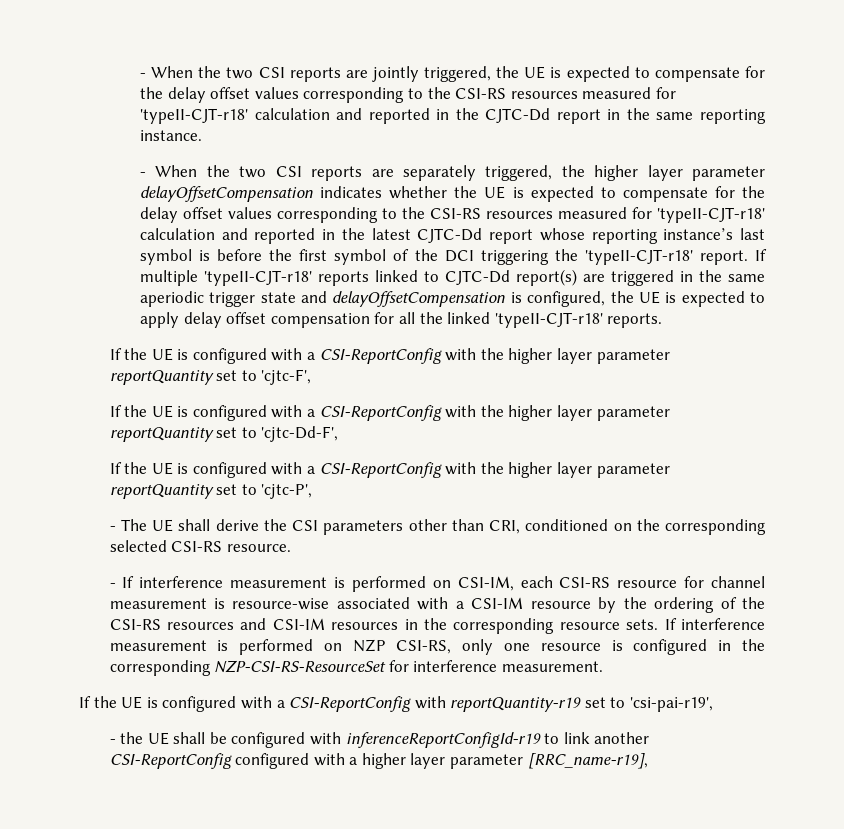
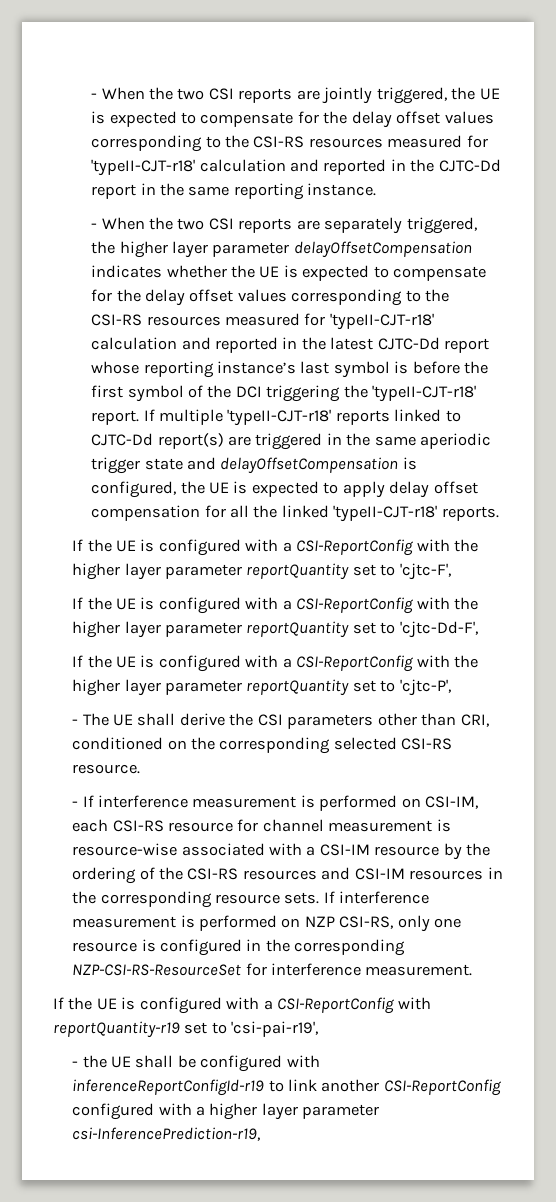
- - the UE shall be configured with inferenceReportConfigId-r19 to link another CSI-ReportConfig configured with a higher layer parameter [RRC_name-r19],
+ - the UE shall be configured with inferenceReportConfigId-r19 to link another CSI-ReportConfig configured with a higher layer parameter csi-InferencePrediction-r19,

